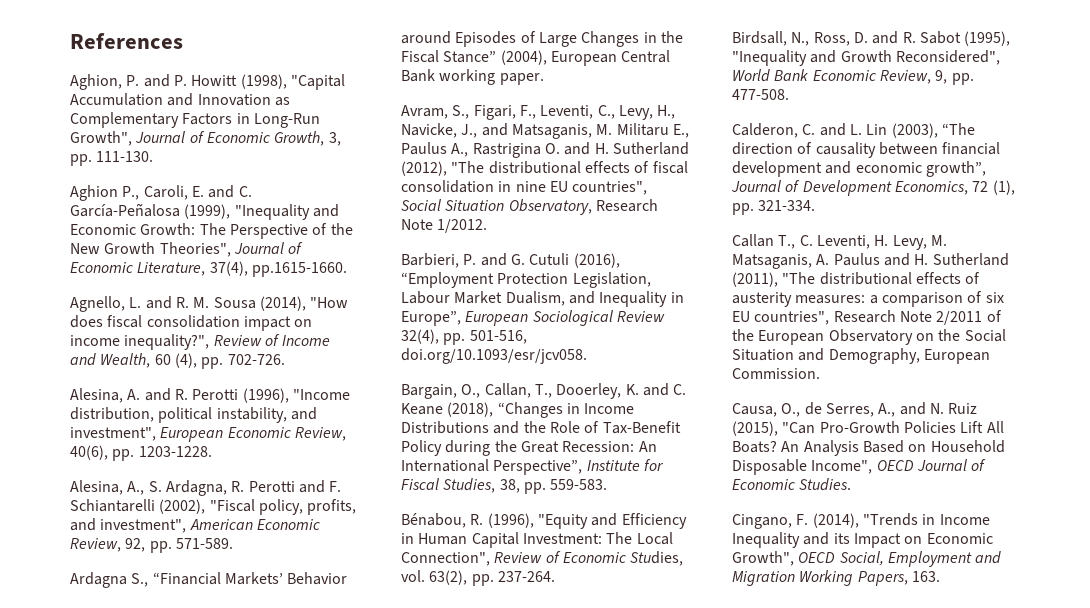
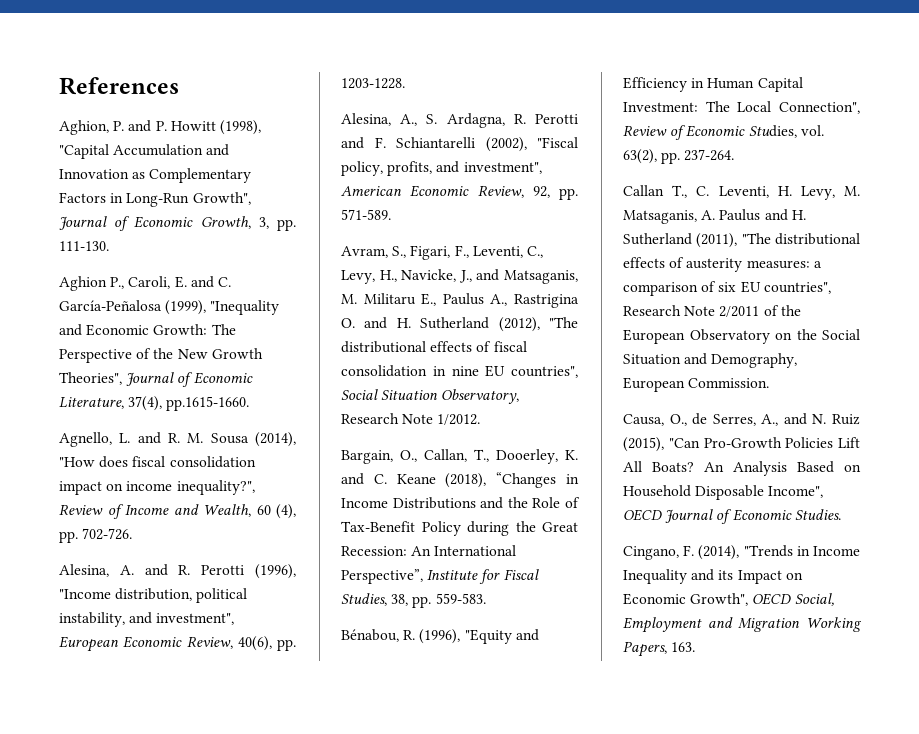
- Ardagna S., “Financial Markets’ Behavior around Episodes of Large Changes in the Fiscal Stance” (2004), European Central Bank working paper.
- Barbieri, P. and G. Cutuli (2016), “Employment Protection Legislation, Labour Market Dualism, and Inequality in Europe”, European Sociological Review 32(4), pp. 501-516, doi.org/10.1093/esr/jcv058.
- Birdsall, N., Ross, D. and R. Sabot (1995), "Inequality and Growth Reconsidered", World Bank Economic Review, 9, pp. 477-508.
- Calderon, C. and L. Lin (2003), “The direction of causality between financial development and economic growth”, Journal of Development Economics, 72 (1), pp. 321-334.

